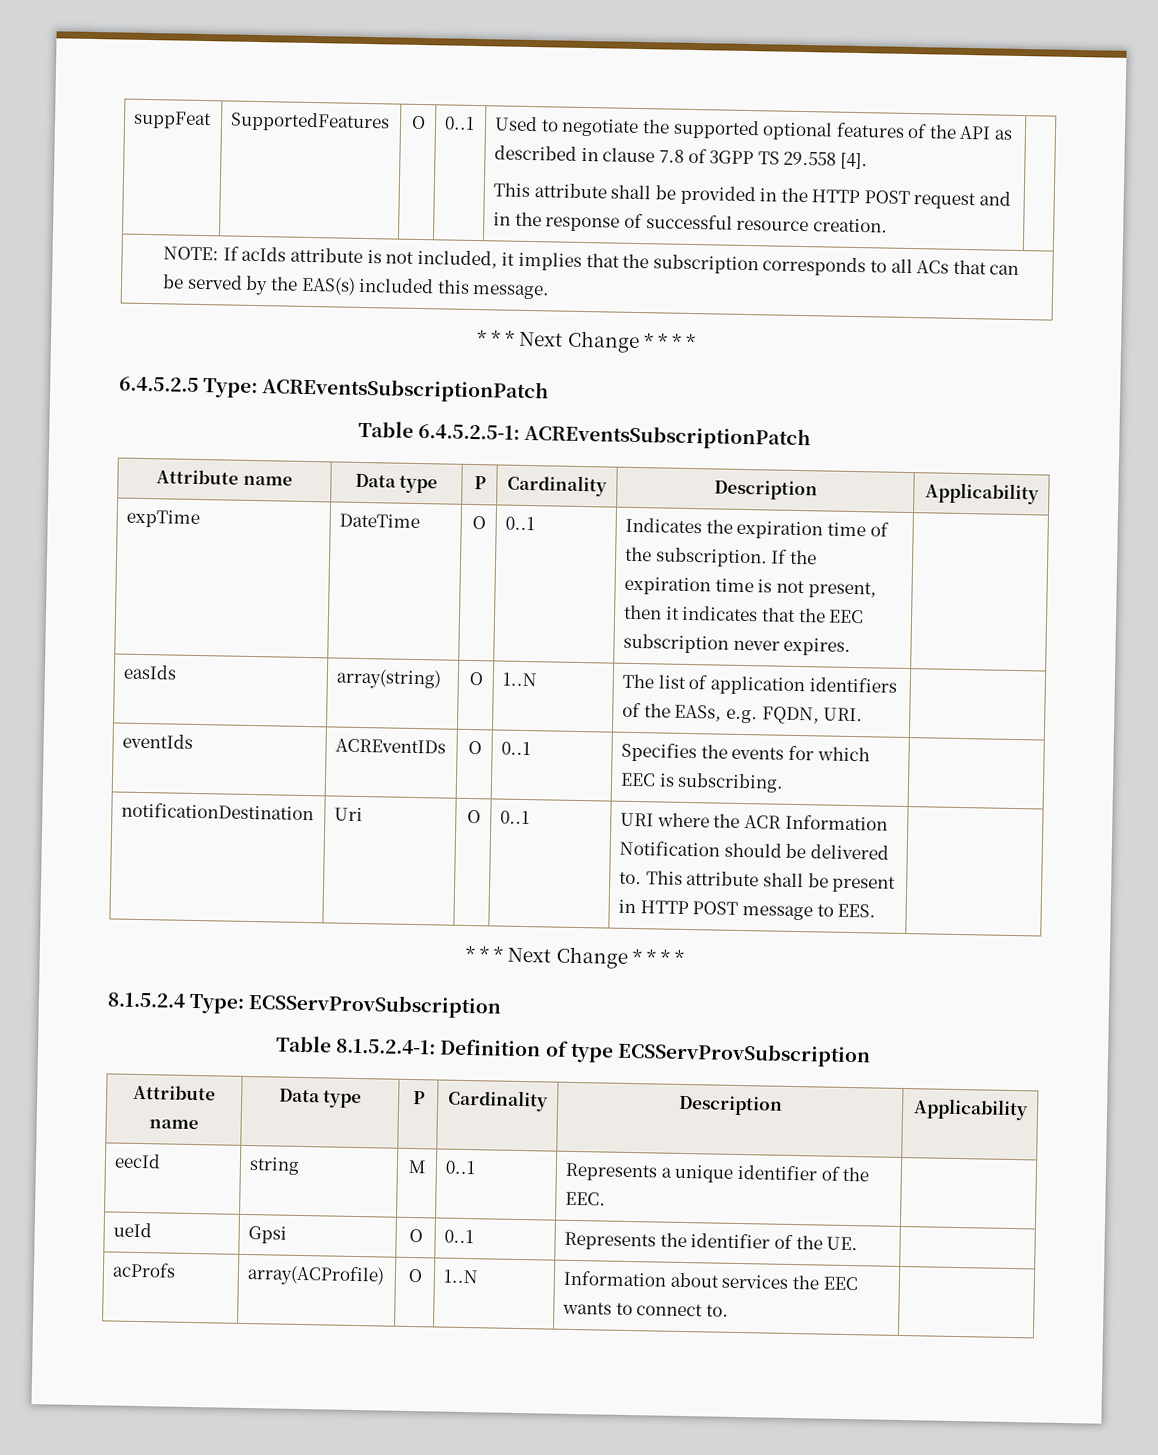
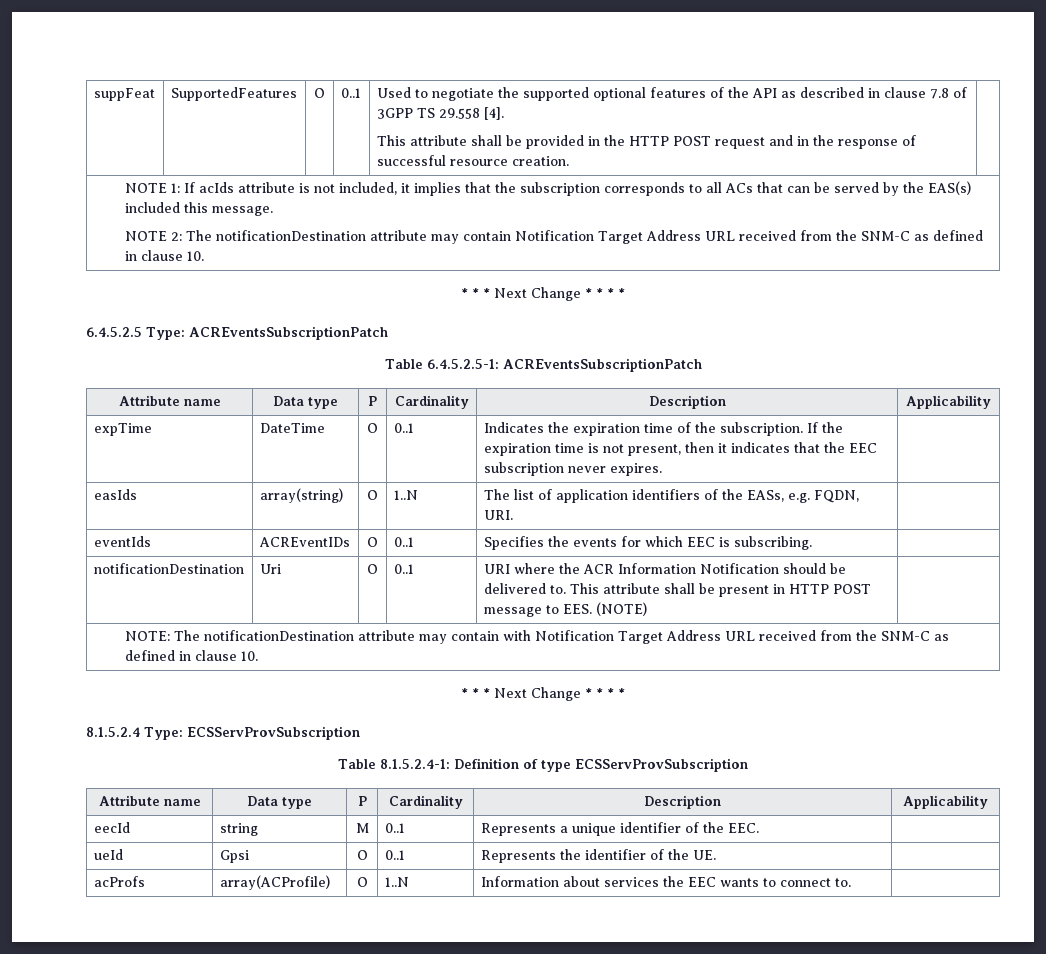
- NOTE: If acIds attribute is not included, it implies that the subscription corresponds to all ACs that can be served by the EAS(s) included this message.
+ NOTE 1: If acIds attribute is not included, it implies that the subscription corresponds to all ACs that can be served by the EAS(s) included this message.
+ NOTE 2: The notificationDestination attribute may contain Notification Target Address URL received from the SNM-C as defined in clause 10.
- notificationDestination | Uri | O | 0..1 | URI where the ACR Information Notification should be delivered to. This attribute shall be present in HTTP POST message to EES. |
+ notificationDestination | Uri | O | 0..1 | URI where the ACR Information Notification should be delivered to. This attribute shall be present in HTTP POST message to EES. (NOTE) |
+ NOTE: The notificationDestination attribute may contain with Notification Target Address URL received from the SNM-C as defined in clause 10.

